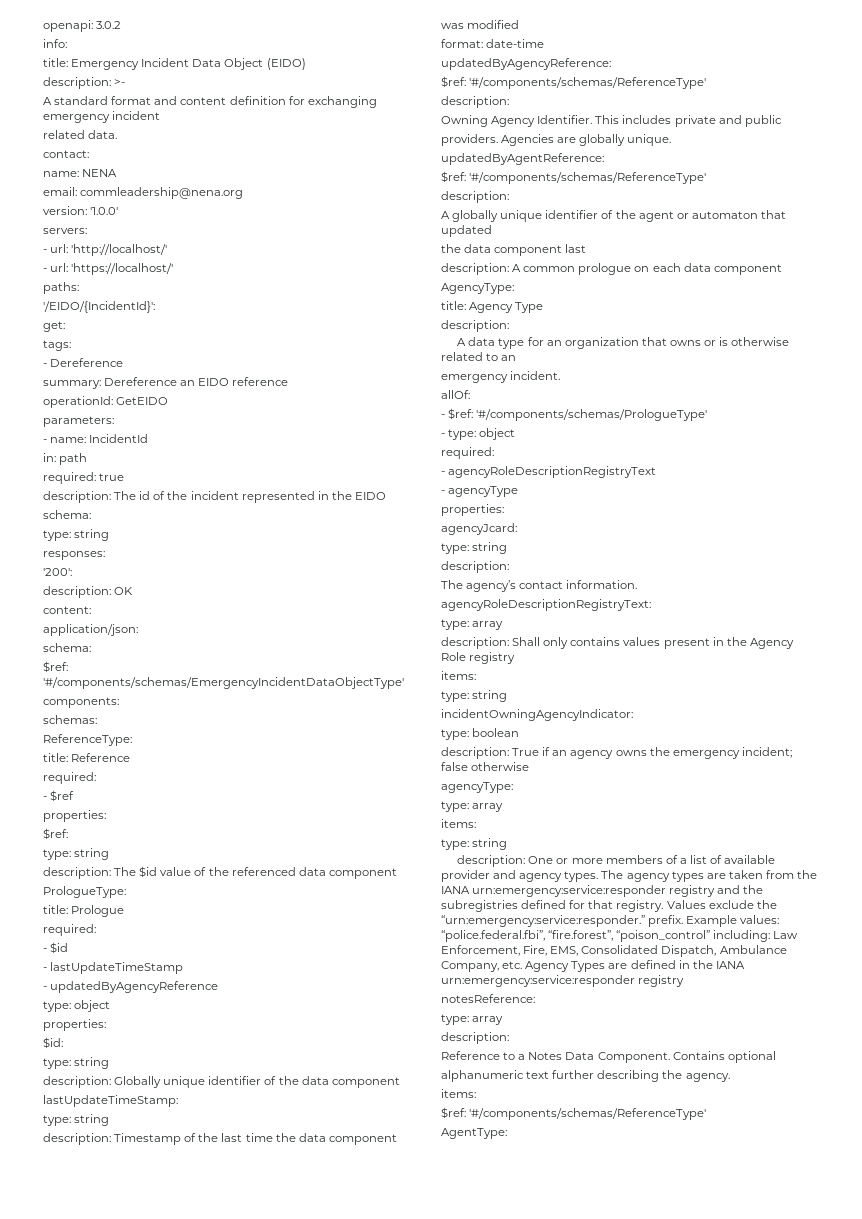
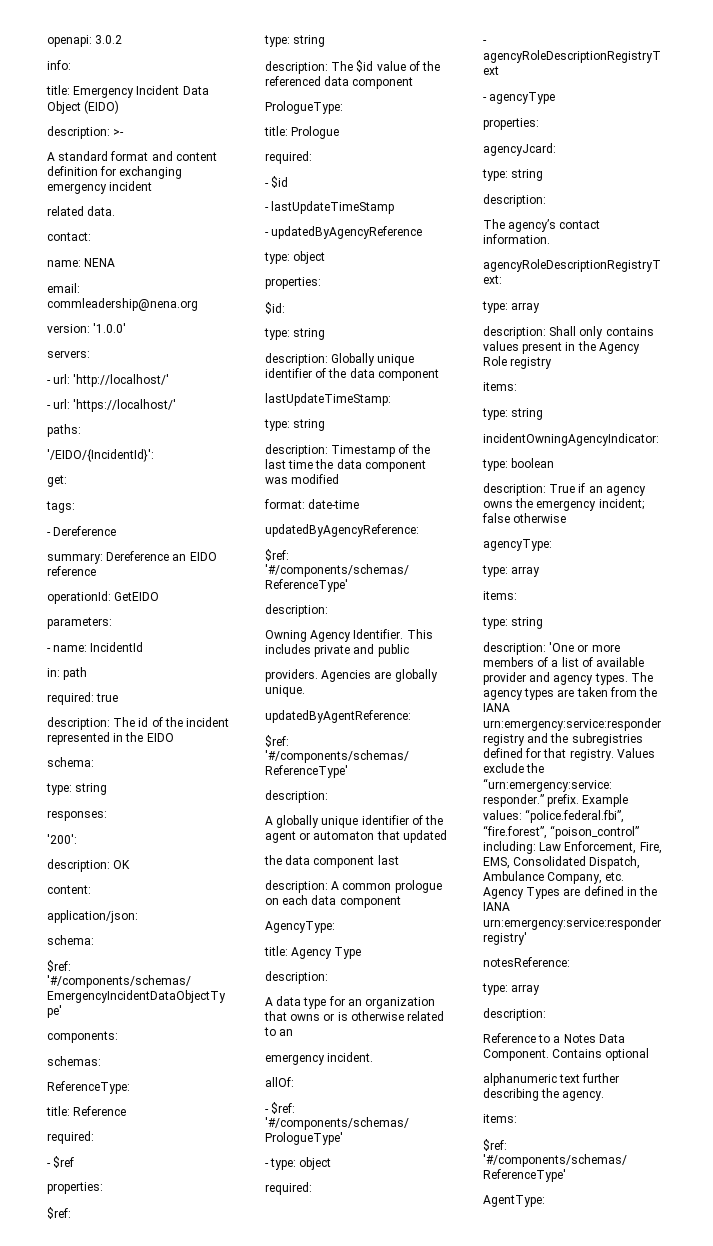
- description: One or more members of a list of available provider and agency types.
+ description: 'One or more members of a list of available provider and agency types.
- Example values: “police.federal.fbi”, “fire.forest”, “poison_control” including: Law Enforcement, Fire, EMS, Consolidated Dispatch, Ambulance Company, etc. Agency Types are defined in the IANA urn:emergency:service:responder registry
+ Example values: “police.federal.fbi”, “fire.forest”, “poison_control” including: Law Enforcement, Fire, EMS, Consolidated Dispatch, Ambulance Company, etc. Agency Types are defined in the IANA urn:emergency:service:responder registry'

